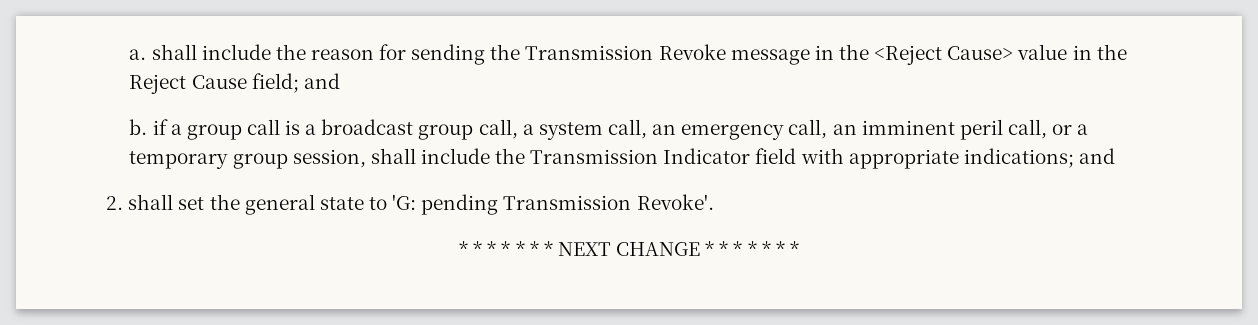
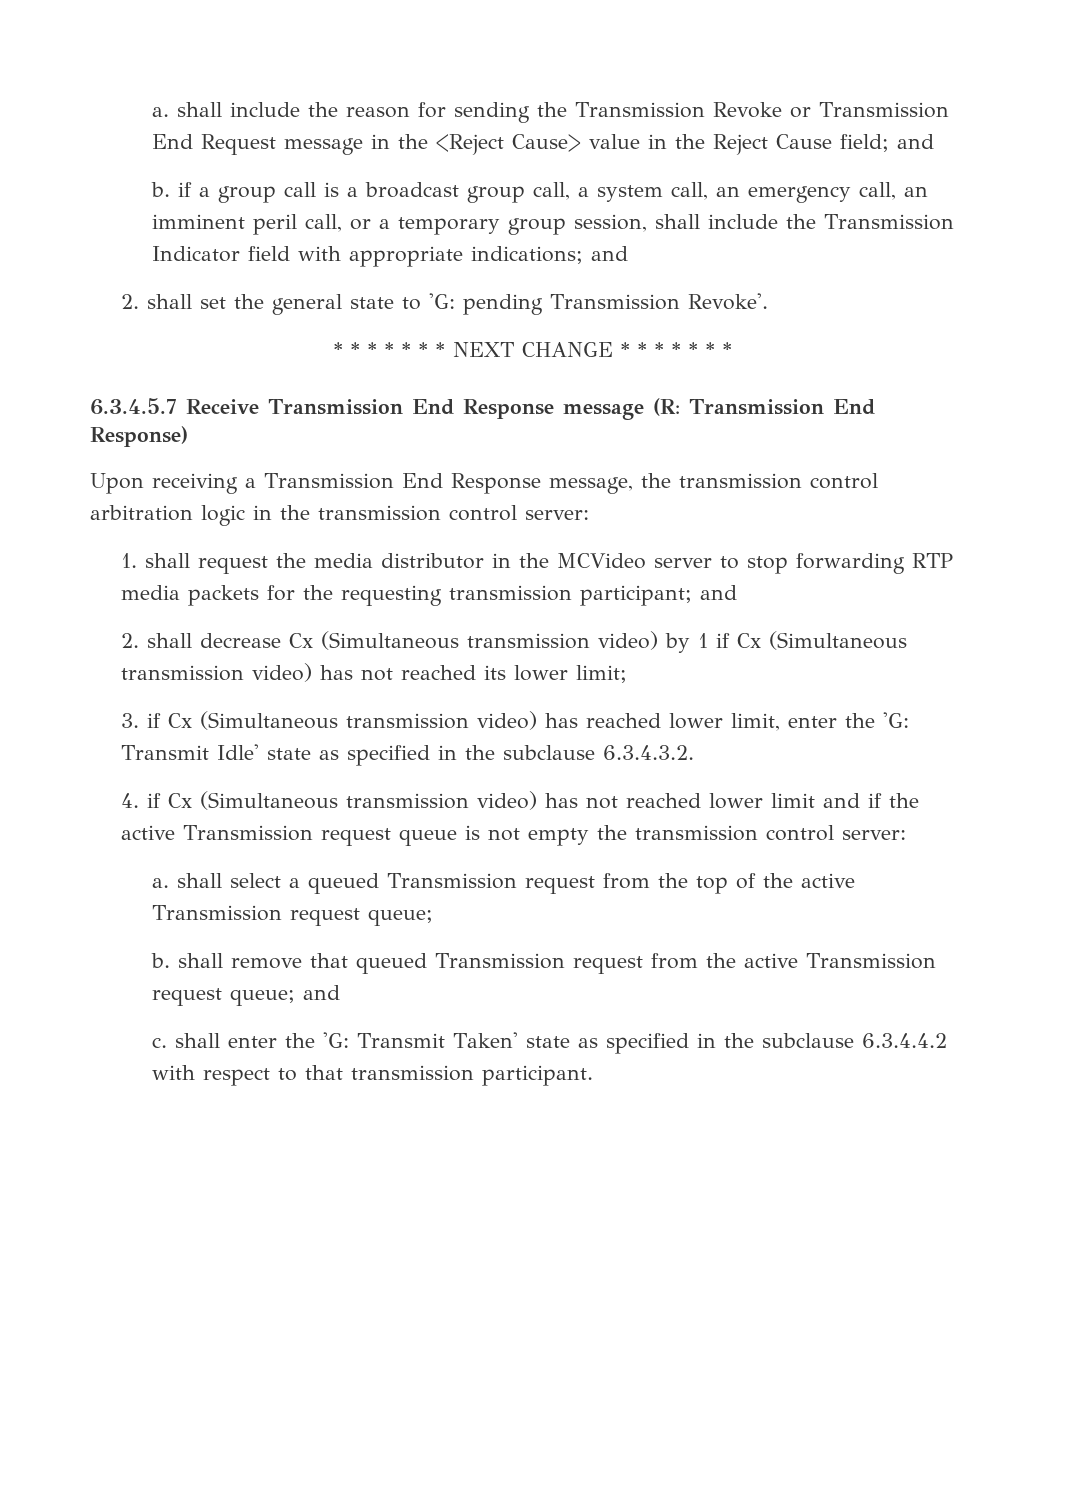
- a. shall include the reason for sending the Transmission Revoke message in the <Reject Cause> value in the Reject Cause field; and
+ a. shall include the reason for sending the Transmission Revoke or Transmission End Request message in the <Reject Cause> value in the Reject Cause field; and
+ 6.3.4.5.7 Receive Transmission End Response message (R: Transmission End Response)
+ Upon receiving a Transmission End Response message, the transmission control arbitration logic in the transmission control server:
+ 1. shall request the media distributor in the MCVideo server to stop forwarding RTP media packets for the requesting transmission participant; and
+ 2. shall decrease Cx (Simultaneous transmission video) by 1 if Cx (Simultaneous transmission video) has not reached its lower limit;
+ 3. if Cx (Simultaneous transmission video) has reached lower limit, enter the 'G: Transmit Idle' state as specified in the subclause 6.3.4.3.2.
+ 4. if Cx (Simultaneous transmission video) has not reached lower limit and if the active Transmission request queue is not empty the transmission control server:
+ a. shall select a queued Transmission request from the top of the active Transmission request queue;
+ b. shall remove that queued Transmission request from the active Transmission request queue; and
+ c. shall enter the 'G: Transmit Taken' state as specified in the subclause 6.3.4.4.2 with respect to that transmission participant.

